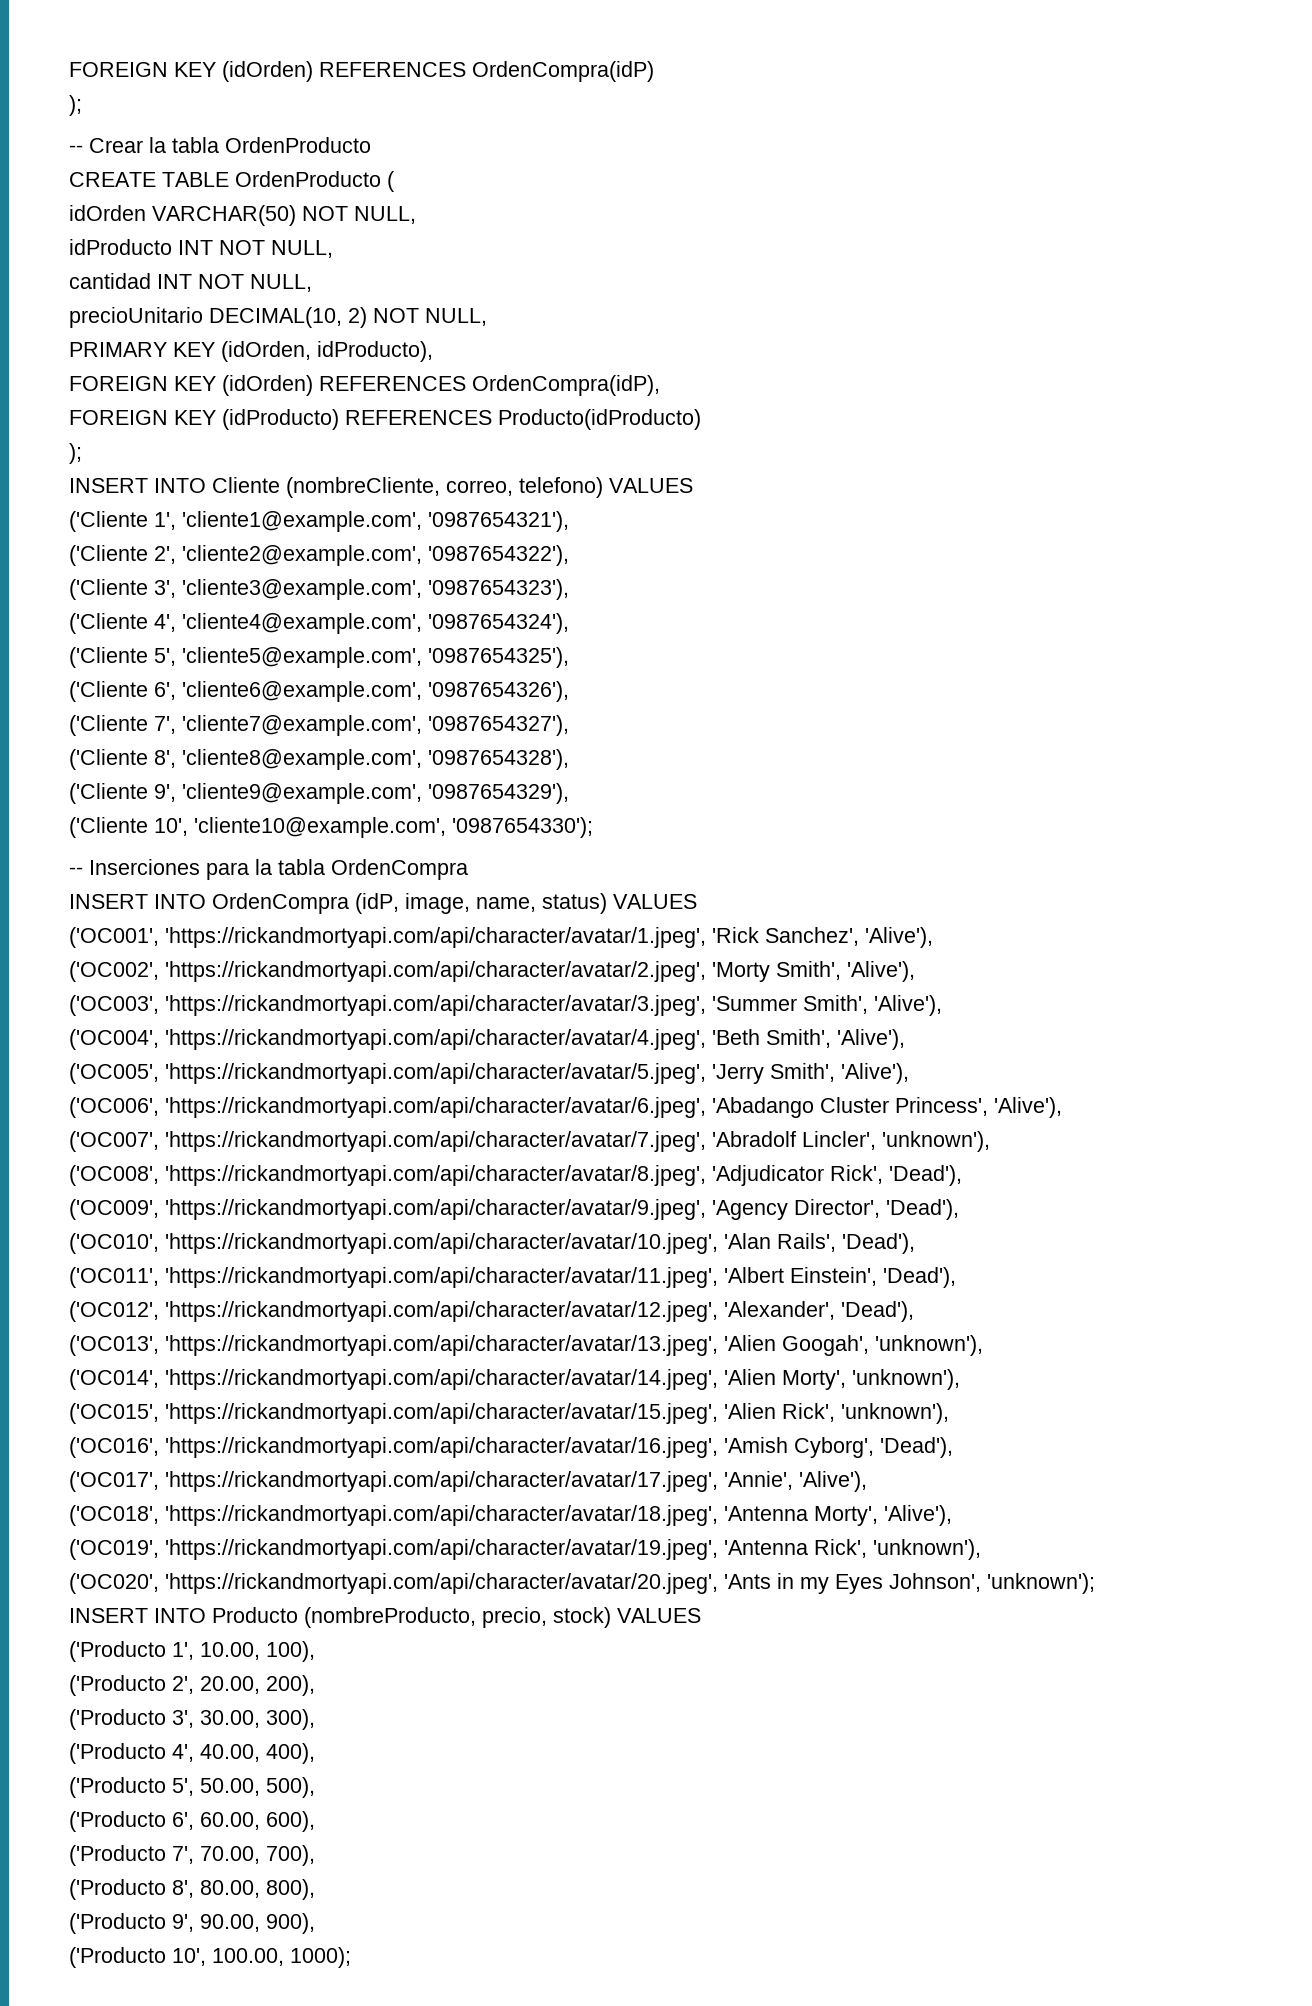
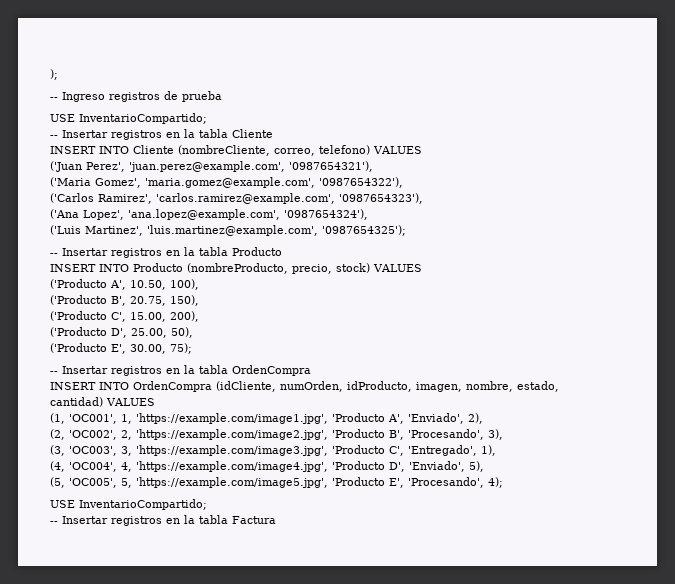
- FOREIGN KEY (idOrden) REFERENCES OrdenCompra(idP)
  );
- -- Crear la tabla OrdenProducto
- CREATE TABLE OrdenProducto (
- idOrden VARCHAR(50) NOT NULL,
- idProducto INT NOT NULL,
- cantidad INT NOT NULL,
- precioUnitario DECIMAL(10, 2) NOT NULL,
- PRIMARY KEY (idOrden, idProducto),
- FOREIGN KEY (idOrden) REFERENCES OrdenCompra(idP),
- FOREIGN KEY (idProducto) REFERENCES Producto(idProducto)
- );
+ -- Ingreso registros de prueba
+ USE InventarioCompartido;
+ -- Insertar registros en la tabla Cliente
- ('Cliente 1', 'cliente1@example.com', '0987654321'),
- ('Cliente 2', 'cliente2@example.com', '0987654322'),
- ('Cliente 3', 'cliente3@example.com', '0987654323'),
- ('Cliente 4', 'cliente4@example.com', '0987654324'),
- ('Cliente 5', 'cliente5@example.com', '0987654325'),
- ('Cliente 6', 'cliente6@example.com', '0987654326'),
- ('Cliente 7', 'cliente7@example.com', '0987654327'),
- ('Cliente 8', 'cliente8@example.com', '0987654328'),
- ('Cliente 9', 'cliente9@example.com', '0987654329'),
- ('Cliente 10', 'cliente10@example.com', '0987654330');
- -- Inserciones para la tabla OrdenCompra
- INSERT INTO OrdenCompra (idP, image, name, status) VALUES
- ('OC001', 'https://rickandmortyapi.com/api/character/avatar/1.jpeg', 'Rick Sanchez', 'Alive'),
- ('OC002', 'https://rickandmortyapi.com/api/character/avatar/2.jpeg', 'Morty Smith', 'Alive'),
- ('OC003', 'https://rickandmortyapi.com/api/character/avatar/3.jpeg', 'Summer Smith', 'Alive'),
- ('OC004', 'https://rickandmortyapi.com/api/character/avatar/4.jpeg', 'Beth Smith', 'Alive'),
- ('OC005', 'https://rickandmortyapi.com/api/character/avatar/5.jpeg', 'Jerry Smith', 'Alive'),
- ('OC006', 'https://rickandmortyapi.com/api/character/avatar/6.jpeg', 'Abadango Cluster Princess', 'Alive'),
- ('OC007', 'https://rickandmortyapi.com/api/character/avatar/7.jpeg', 'Abradolf Lincler', 'unknown'),
- ('OC008', 'https://rickandmortyapi.com/api/character/avatar/8.jpeg', 'Adjudicator Rick', 'Dead'),
- ('OC009', 'https://rickandmortyapi.com/api/character/avatar/9.jpeg', 'Agency Director', 'Dead'),
- ('OC010', 'https://rickandmortyapi.com/api/character/avatar/10.jpeg', 'Alan Rails', 'Dead'),
- ('OC011', 'https://rickandmortyapi.com/api/character/avatar/11.jpeg', 'Albert Einstein', 'Dead'),
- ('OC012', 'https://rickandmortyapi.com/api/character/avatar/12.jpeg', 'Alexander', 'Dead'),
- ('OC013', 'https://rickandmortyapi.com/api/character/avatar/13.jpeg', 'Alien Googah', 'unknown'),
- ('OC014', 'https://rickandmortyapi.com/api/character/avatar/14.jpeg', 'Alien Morty', 'unknown'),
- ('OC015', 'https://rickandmortyapi.com/api/character/avatar/15.jpeg', 'Alien Rick', 'unknown'),
- ('OC016', 'https://rickandmortyapi.com/api/character/avatar/16.jpeg', 'Amish Cyborg', 'Dead'),
- ('OC017', 'https://rickandmortyapi.com/api/character/avatar/17.jpeg', 'Annie', 'Alive'),
- ('OC018', 'https://rickandmortyapi.com/api/character/avatar/18.jpeg', 'Antenna Morty', 'Alive'),
- ('OC019', 'https://rickandmortyapi.com/api/character/avatar/19.jpeg', 'Antenna Rick', 'unknown'),
- ('OC020', 'https://rickandmortyapi.com/api/character/avatar/20.jpeg', 'Ants in my Eyes Johnson', 'unknown');
+ ('Juan Perez', 'juan.perez@example.com', '0987654321'),
+ ('Maria Gomez', 'maria.gomez@example.com', '0987654322'),
+ ('Carlos Ramirez', 'carlos.ramirez@example.com', '0987654323'),
+ ('Ana Lopez', 'ana.lopez@example.com', '0987654324'),
+ ('Luis Martinez', 'luis.martinez@example.com', '0987654325');
+ -- Insertar registros en la tabla Producto
- ('Producto 1', 10.00, 100),
+ ('Producto A', 10.50, 100),
- ('Producto 2', 20.00, 200),
- ('Producto 3', 30.00, 300),
- ('Producto 4', 40.00, 400),
- ('Producto 5', 50.00, 500),
- ('Producto 6', 60.00, 600),
- ('Producto 7', 70.00, 700),
- ('Producto 8', 80.00, 800),
- ('Producto 9', 90.00, 900),
- ('Producto 10', 100.00, 1000);
+ ('Producto B', 20.75, 150),
+ ('Producto C', 15.00, 200),
+ ('Producto D', 25.00, 50),
+ ('Producto E', 30.00, 75);
+ -- Insertar registros en la tabla OrdenCompra
+ INSERT INTO OrdenCompra (idCliente, numOrden, idProducto, imagen, nombre, estado, cantidad) VALUES
+ (1, 'OC001', 1, 'https://example.com/image1.jpg', 'Producto A', 'Enviado', 2),
+ (2, 'OC002', 2, 'https://example.com/image2.jpg', 'Producto B', 'Procesando', 3),
+ (3, 'OC003', 3, 'https://example.com/image3.jpg', 'Producto C', 'Entregado', 1),
+ (4, 'OC004', 4, 'https://example.com/image4.jpg', 'Producto D', 'Enviado', 5),
+ (5, 'OC005', 5, 'https://example.com/image5.jpg', 'Producto E', 'Procesando', 4);
+ USE InventarioCompartido;
+ -- Insertar registros en la tabla Factura

